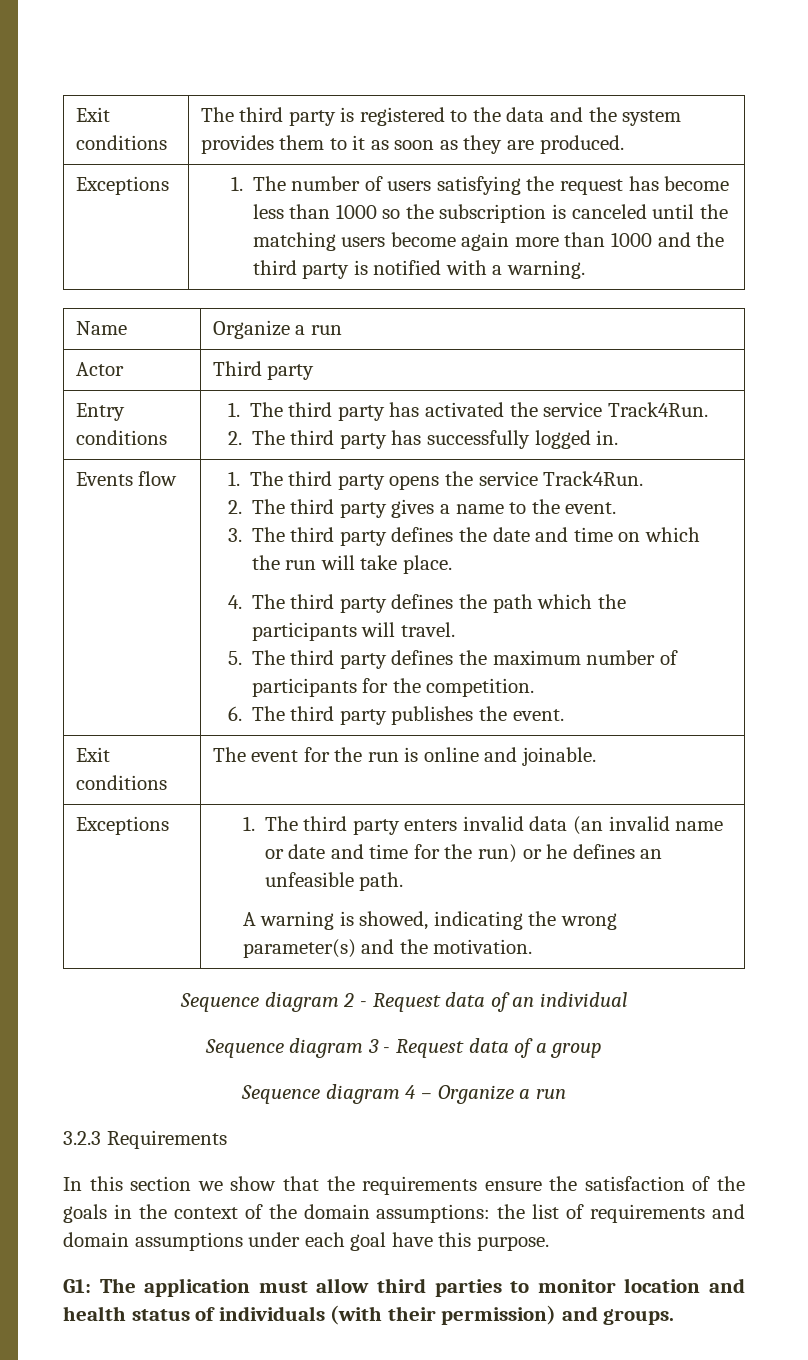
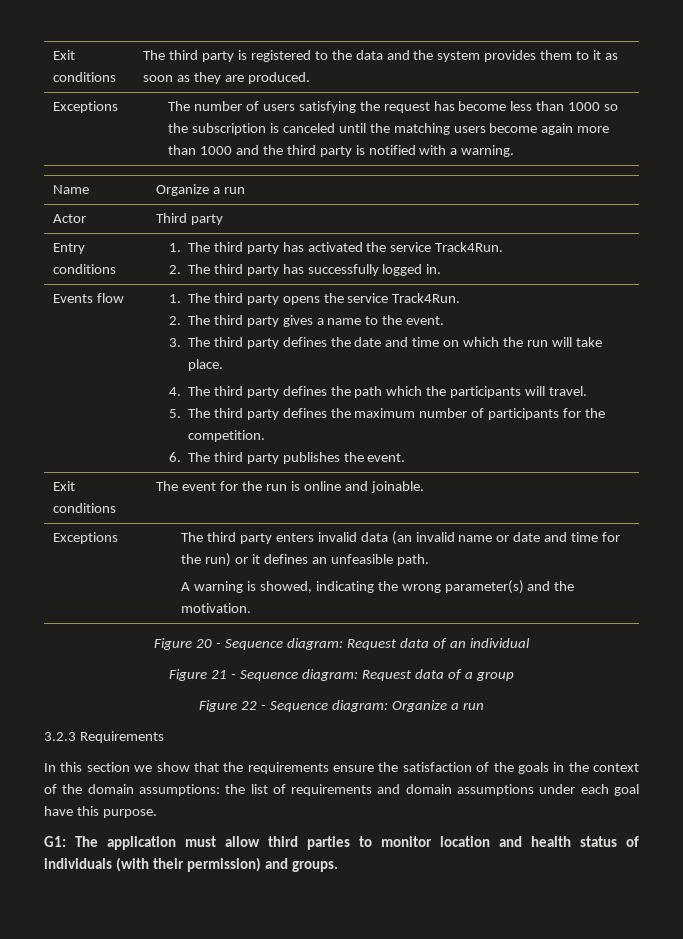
- Exceptions | 1. The number of users satisfying the request has become less than 1000 so the subscription is canceled until the matching users become again more than 1000 and the third party is notified with a warning.
+ Exceptions | The number of users satisfying the request has become less than 1000 so the subscription is canceled until the matching users become again more than 1000 and the third party is notified with a warning.
- Exceptions | 1. The third party enters invalid data (an invalid name or date and time for the run) or he defines an unfeasible path.
+ Exceptions | The third party enters invalid data (an invalid name or date and time for the run) or it defines an unfeasible path.
- Sequence diagram 2 - Request data of an individual
+ Figure 20 - Sequence diagram: Request data of an individual
- Sequence diagram 3 - Request data of a group
+ Figure 21 - Sequence diagram: Request data of a group
- Sequence diagram 4 – Organize a run
+ Figure 22 - Sequence diagram: Organize a run

